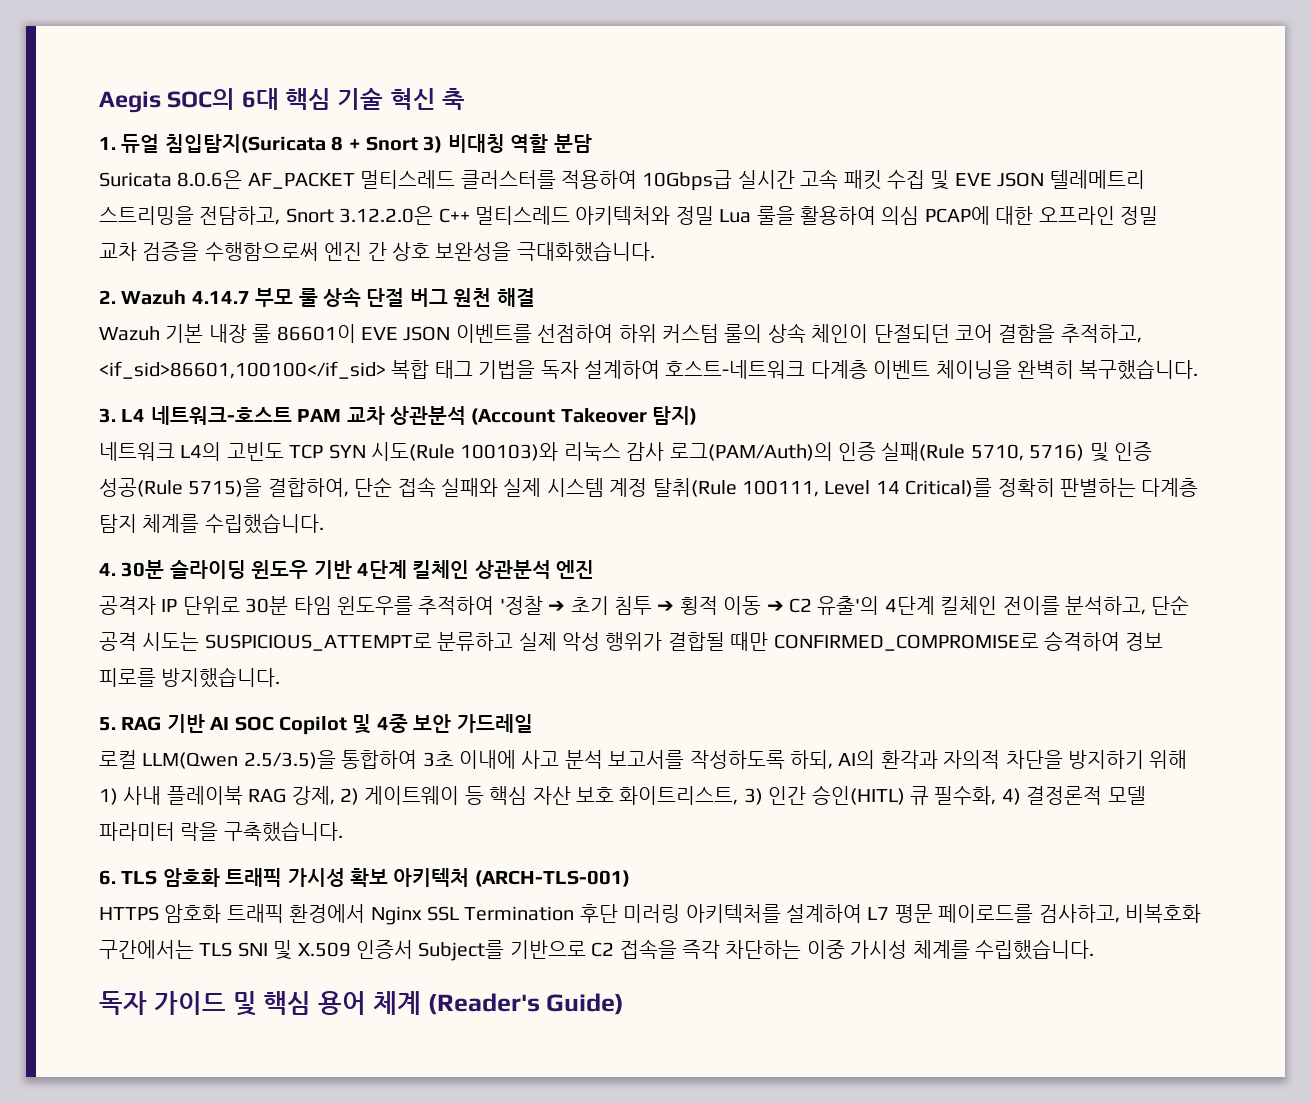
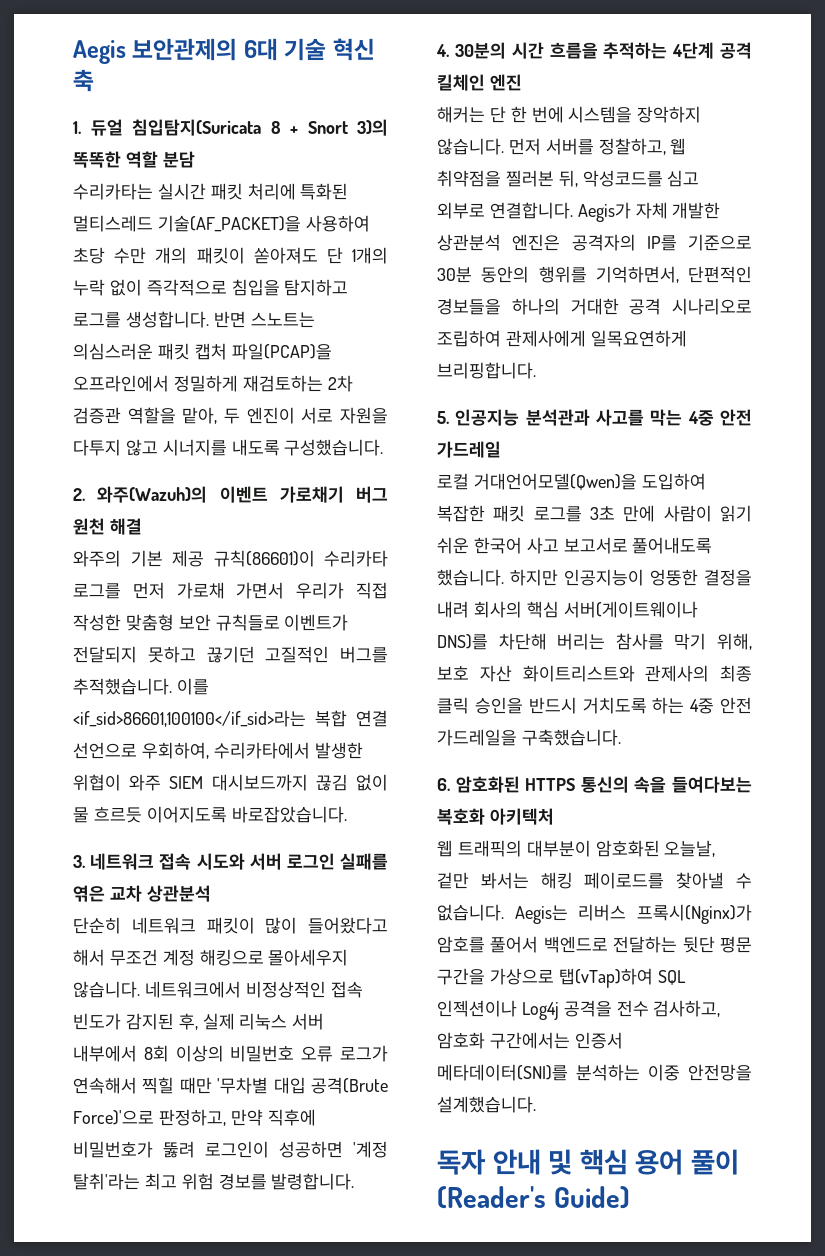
- Aegis SOC의 6대 핵심 기술 혁신 축
+ Aegis 보안관제의 6대 기술 혁신 축
- 1. 듀얼 침입탐지(Suricata 8 + Snort 3) 비대칭 역할 분담
+ 1. 듀얼 침입탐지(Suricata 8 + Snort 3)의 똑똑한 역할 분담
- Suricata 8.0.6은 AF_PACKET 멀티스레드 클러스터를 적용하여 10Gbps급 실시간 고속 패킷 수집 및 EVE JSON 텔레메트리 스트리밍을 전담하고, Snort 3.12.2.0은 C++ 멀티스레드 아키텍처와 정밀 Lua 룰을 활용하여 의심 PCAP에 대한 오프라인 정밀 교차 검증을 수행함으로써 엔진 간 상호 보완성을 극대화했습니다.
- 2. Wazuh 4.14.7 부모 룰 상속 단절 버그 원천 해결
- Wazuh 기본 내장 룰 86601이 EVE JSON 이벤트를 선점하여 하위 커스텀 룰의 상속 체인이 단절되던 코어 결함을 추적하고, <if_sid>86601,100100</if_sid> 복합 태그 기법을 독자 설계하여 호스트-네트워크 다계층 이벤트 체이닝을 완벽히 복구했습니다.
- 3. L4 네트워크-호스트 PAM 교차 상관분석 (Account Takeover 탐지)
- 네트워크 L4의 고빈도 TCP SYN 시도(Rule 100103)와 리눅스 감사 로그(PAM/Auth)의 인증 실패(Rule 5710, 5716) 및 인증 성공(Rule 5715)을 결합하여, 단순 접속 실패와 실제 시스템 계정 탈취(Rule 100111, Level 14 Critical)를 정확히 판별하는 다계층 탐지 체계를 수립했습니다.
- 4. 30분 슬라이딩 윈도우 기반 4단계 킬체인 상관분석 엔진
- 공격자 IP 단위로 30분 타임 윈도우를 추적하여 '정찰 ➔ 초기 침투 ➔ 횡적 이동 ➔ C2 유출'의 4단계 킬체인 전이를 분석하고, 단순 공격 시도는 SUSPICIOUS_ATTEMPT로 분류하고 실제 악성 행위가 결합될 때만 CONFIRMED_COMPROMISE로 승격하여 경보 피로를 방지했습니다.
- 5. RAG 기반 AI SOC Copilot 및 4중 보안 가드레일
- 로컬 LLM(Qwen 2.5/3.5)을 통합하여 3초 이내에 사고 분석 보고서를 작성하도록 하되, AI의 환각과 자의적 차단을 방지하기 위해 1) 사내 플레이북 RAG 강제, 2) 게이트웨이 등 핵심 자산 보호 화이트리스트, 3) 인간 승인(HITL) 큐 필수화, 4) 결정론적 모델 파라미터 락을 구축했습니다.
- 6. TLS 암호화 트래픽 가시성 확보 아키텍처 (ARCH-TLS-001)
- HTTPS 암호화 트래픽 환경에서 Nginx SSL Termination 후단 미러링 아키텍처를 설계하여 L7 평문 페이로드를 검사하고, 비복호화 구간에서는 TLS SNI 및 X.509 인증서 Subject를 기반으로 C2 접속을 즉각 차단하는 이중 가시성 체계를 수립했습니다.
- 독자 가이드 및 핵심 용어 체계 (Reader's Guide)
+ 수리카타는 실시간 패킷 처리에 특화된 멀티스레드 기술(AF_PACKET)을 사용하여 초당 수만 개의 패킷이 쏟아져도 단 1개의 누락 없이 즉각적으로 침입을 탐지하고 로그를 생성합니다. 반면 스노트는 의심스러운 패킷 캡처 파일(PCAP)을 오프라인에서 정밀하게 재검토하는 2차 검증관 역할을 맡아, 두 엔진이 서로 자원을 다투지 않고 시너지를 내도록 구성했습니다.
+ 2. 와주(Wazuh)의 이벤트 가로채기 버그 원천 해결
+ 와주의 기본 제공 규칙(86601)이 수리카타 로그를 먼저 가로채 가면서 우리가 직접 작성한 맞춤형 보안 규칙들로 이벤트가 전달되지 못하고 끊기던 고질적인 버그를 추적했습니다. 이를 <if_sid>86601,100100</if_sid>라는 복합 연결 선언으로 우회하여, 수리카타에서 발생한 위협이 와주 SIEM 대시보드까지 끊김 없이 물 흐르듯 이어지도록 바로잡았습니다.
+ 3. 네트워크 접속 시도와 서버 로그인 실패를 엮은 교차 상관분석
+ 단순히 네트워크 패킷이 많이 들어왔다고 해서 무조건 계정 해킹으로 몰아세우지 않습니다. 네트워크에서 비정상적인 접속 빈도가 감지된 후, 실제 리눅스 서버 내부에서 8회 이상의 비밀번호 오류 로그가 연속해서 찍힐 때만 '무차별 대입 공격(Brute Force)'으로 판정하고, 만약 직후에 비밀번호가 뚫려 로그인이 성공하면 '계정 탈취'라는 최고 위험 경보를 발령합니다.
+ 4. 30분의 시간 흐름을 추적하는 4단계 공격 킬체인 엔진
+ 해커는 단 한 번에 시스템을 장악하지 않습니다. 먼저 서버를 정찰하고, 웹 취약점을 찔러본 뒤, 악성코드를 심고 외부로 연결합니다. Aegis가 자체 개발한 상관분석 엔진은 공격자의 IP를 기준으로 30분 동안의 행위를 기억하면서, 단편적인 경보들을 하나의 거대한 공격 시나리오로 조립하여 관제사에게 일목요연하게 브리핑합니다.
+ 5. 인공지능 분석관과 사고를 막는 4중 안전 가드레일
+ 로컬 거대언어모델(Qwen)을 도입하여 복잡한 패킷 로그를 3초 만에 사람이 읽기 쉬운 한국어 사고 보고서로 풀어내도록 했습니다. 하지만 인공지능이 엉뚱한 결정을 내려 회사의 핵심 서버(게이트웨이나 DNS)를 차단해 버리는 참사를 막기 위해, 보호 자산 화이트리스트와 관제사의 최종 클릭 승인을 반드시 거치도록 하는 4중 안전 가드레일을 구축했습니다.
+ 6. 암호화된 HTTPS 통신의 속을 들여다보는 복호화 아키텍처
+ 웹 트래픽의 대부분이 암호화된 오늘날, 겉만 봐서는 해킹 페이로드를 찾아낼 수 없습니다. Aegis는 리버스 프록시(Nginx)가 암호를 풀어서 백엔드로 전달하는 뒷단 평문 구간을 가상으로 탭(vTap)하여 SQL 인젝션이나 Log4j 공격을 전수 검사하고, 암호화 구간에서는 인증서 메타데이터(SNI)를 분석하는 이중 안전망을 설계했습니다.
+ 독자 안내 및 핵심 용어 풀이 (Reader's Guide)

